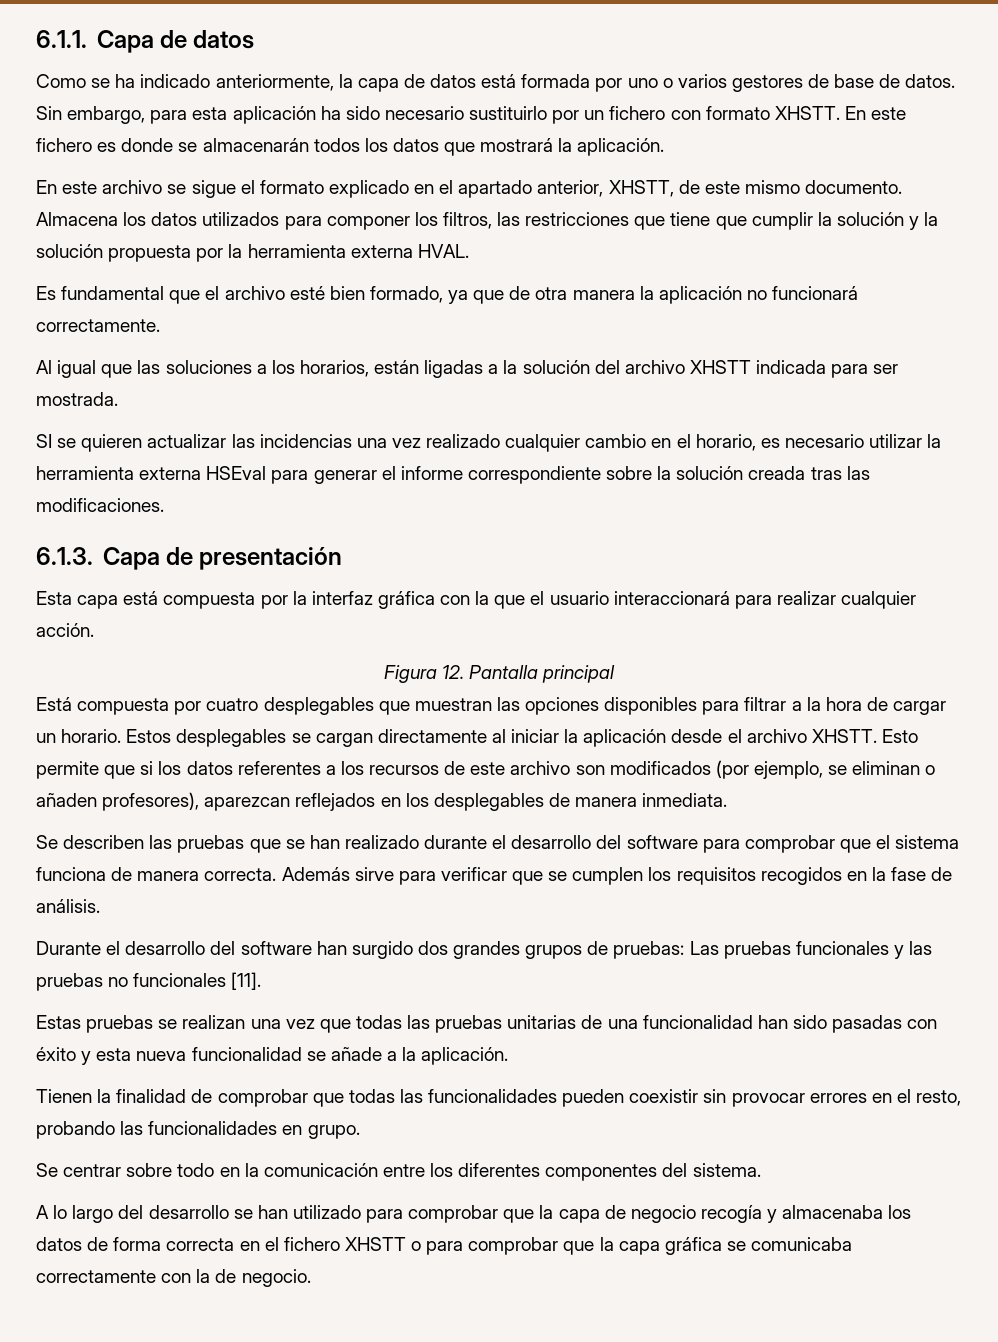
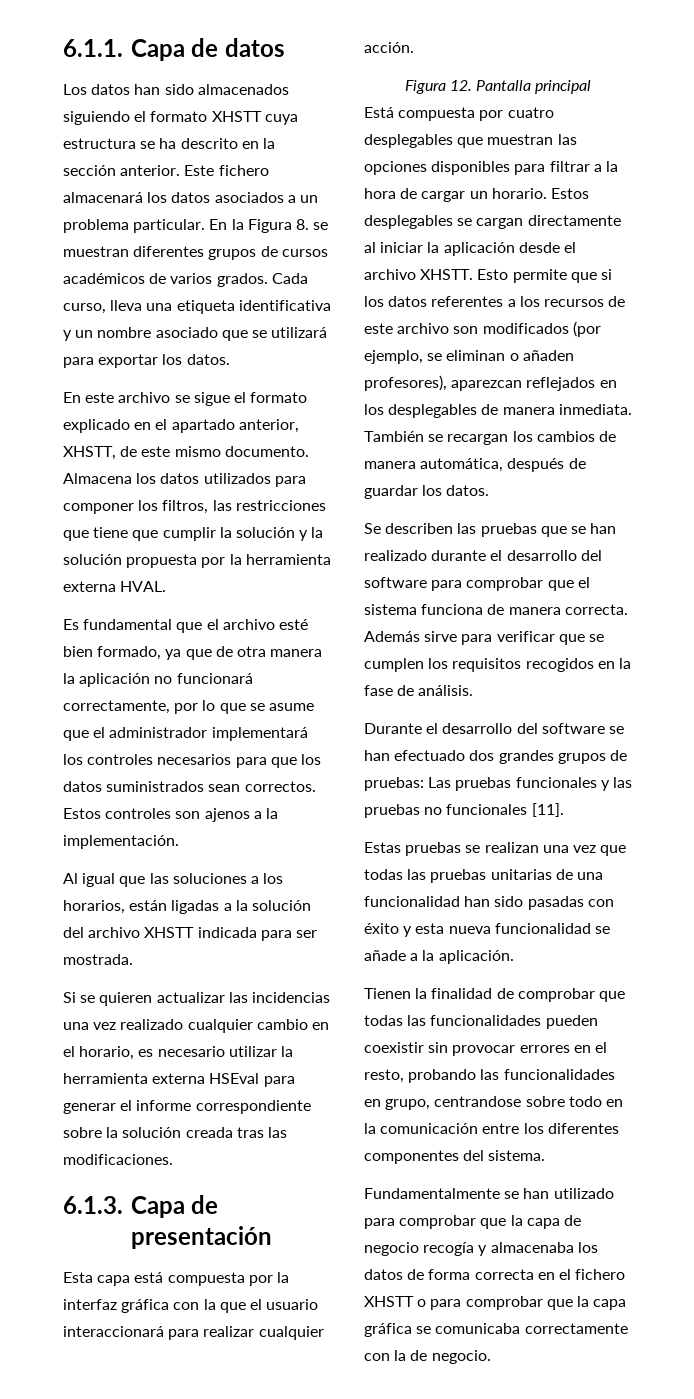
- Como se ha indicado anteriormente, la capa de datos está formada por uno o varios gestores de base de datos. Sin embargo, para esta aplicación ha sido necesario sustituirlo por un fichero con formato XHSTT. En este fichero es donde se almacenarán todos los datos que mostrará la aplicación.
+ Los datos han sido almacenados siguiendo el formato XHSTT cuya estructura se ha descrito en la sección anterior. Este fichero almacenará los datos asociados a un problema particular. En la Figura 8. se muestran diferentes grupos de cursos académicos de varios grados. Cada curso, lleva una etiqueta identificativa y un nombre asociado que se utilizará para exportar los datos.
- Es fundamental que el archivo esté bien formado, ya que de otra manera la aplicación no funcionará correctamente.
+ Es fundamental que el archivo esté bien formado, ya que de otra manera la aplicación no funcionará correctamente, por lo que se asume que el administrador implementará los controles necesarios para que los datos suministrados sean correctos. Estos controles son ajenos a la implementación.
- SI se quieren actualizar las incidencias una vez realizado cualquier cambio en el horario, es necesario utilizar la herramienta externa HSEval para generar el informe correspondiente sobre la solución creada tras las modificaciones.
+ Si se quieren actualizar las incidencias una vez realizado cualquier cambio en el horario, es necesario utilizar la herramienta externa HSEval para generar el informe correspondiente sobre la solución creada tras las modificaciones.
+ También se recargan los cambios de manera automática, después de guardar los datos.
- Durante el desarrollo del software han surgido dos grandes grupos de pruebas: Las pruebas funcionales y las pruebas no funcionales [11].
+ Durante el desarrollo del software se han efectuado dos grandes grupos de pruebas: Las pruebas funcionales y las pruebas no funcionales [11].
- Tienen la finalidad de comprobar que todas las funcionalidades pueden coexistir sin provocar errores en el resto, probando las funcionalidades en grupo.
- Se centrar sobre todo en la comunicación entre los diferentes componentes del sistema.
+ Tienen la finalidad de comprobar que todas las funcionalidades pueden coexistir sin provocar errores en el resto, probando las funcionalidades en grupo, centrandose sobre todo en la comunicación entre los diferentes componentes del sistema.
- A lo largo del desarrollo se han utilizado para comprobar que la capa de negocio recogía y almacenaba los datos de forma correcta en el fichero XHSTT o para comprobar que la capa gráfica se comunicaba correctamente con la de negocio.
+ Fundamentalmente se han utilizado para comprobar que la capa de negocio recogía y almacenaba los datos de forma correcta en el fichero XHSTT o para comprobar que la capa gráfica se comunicaba correctamente con la de negocio.

